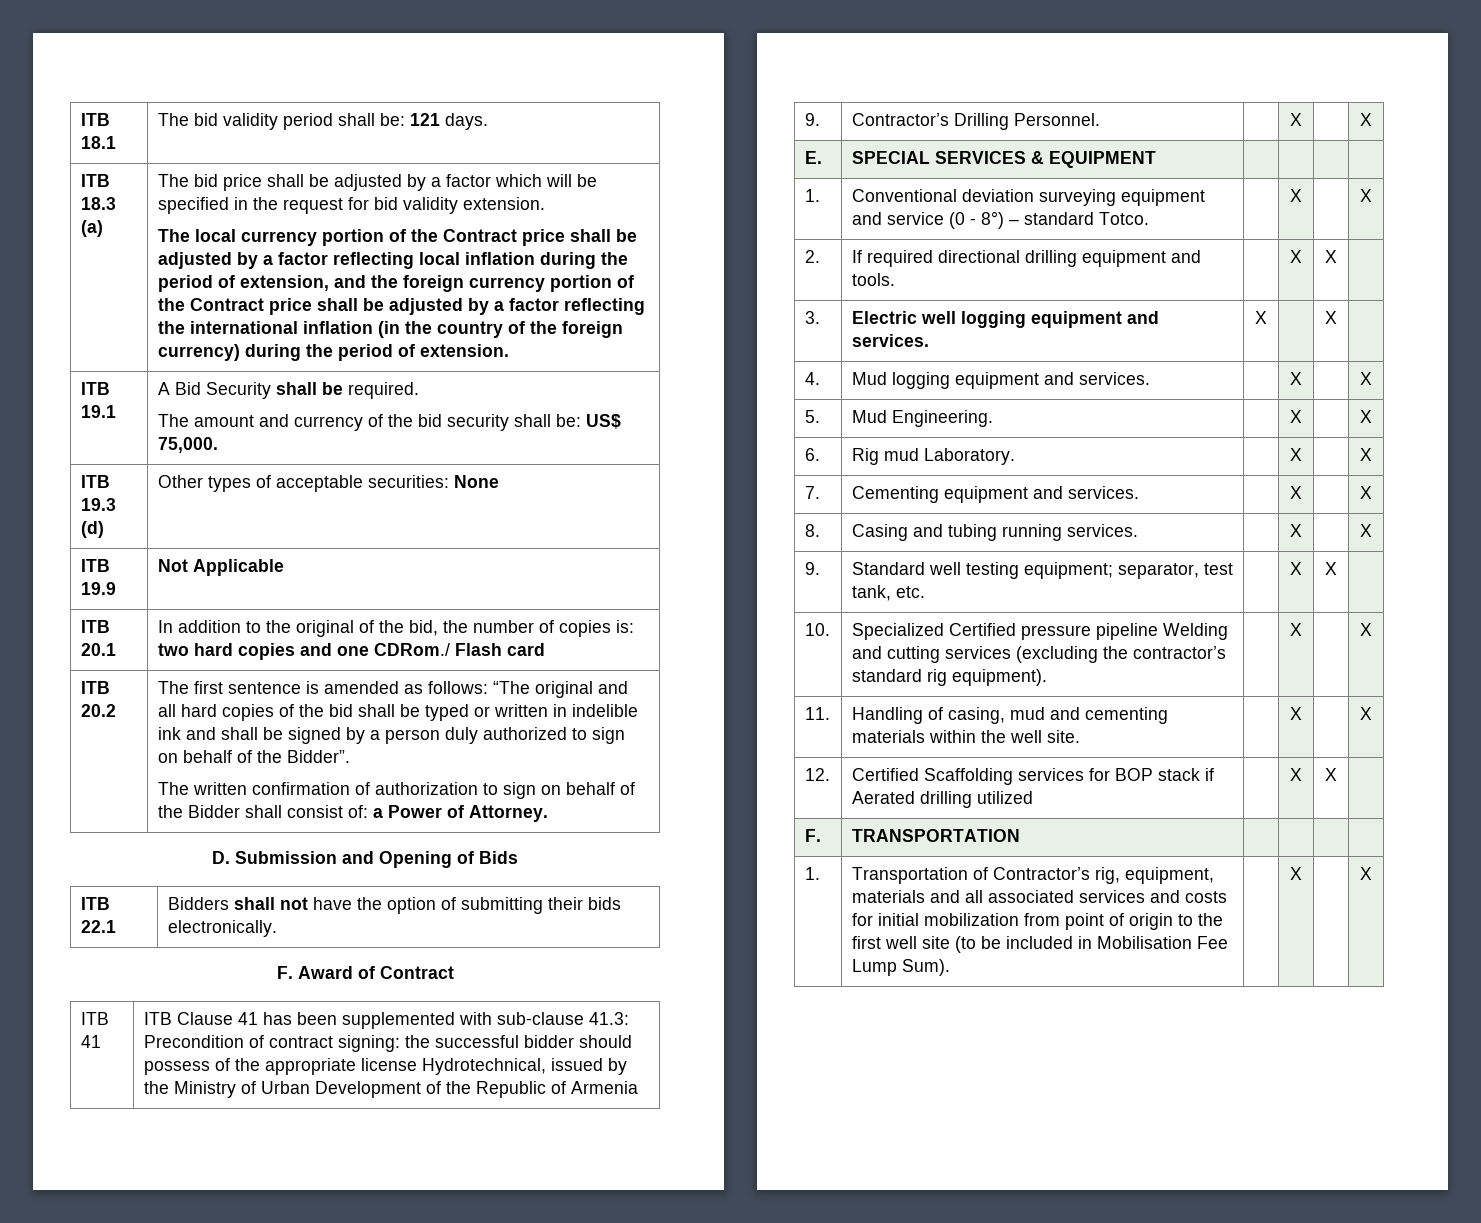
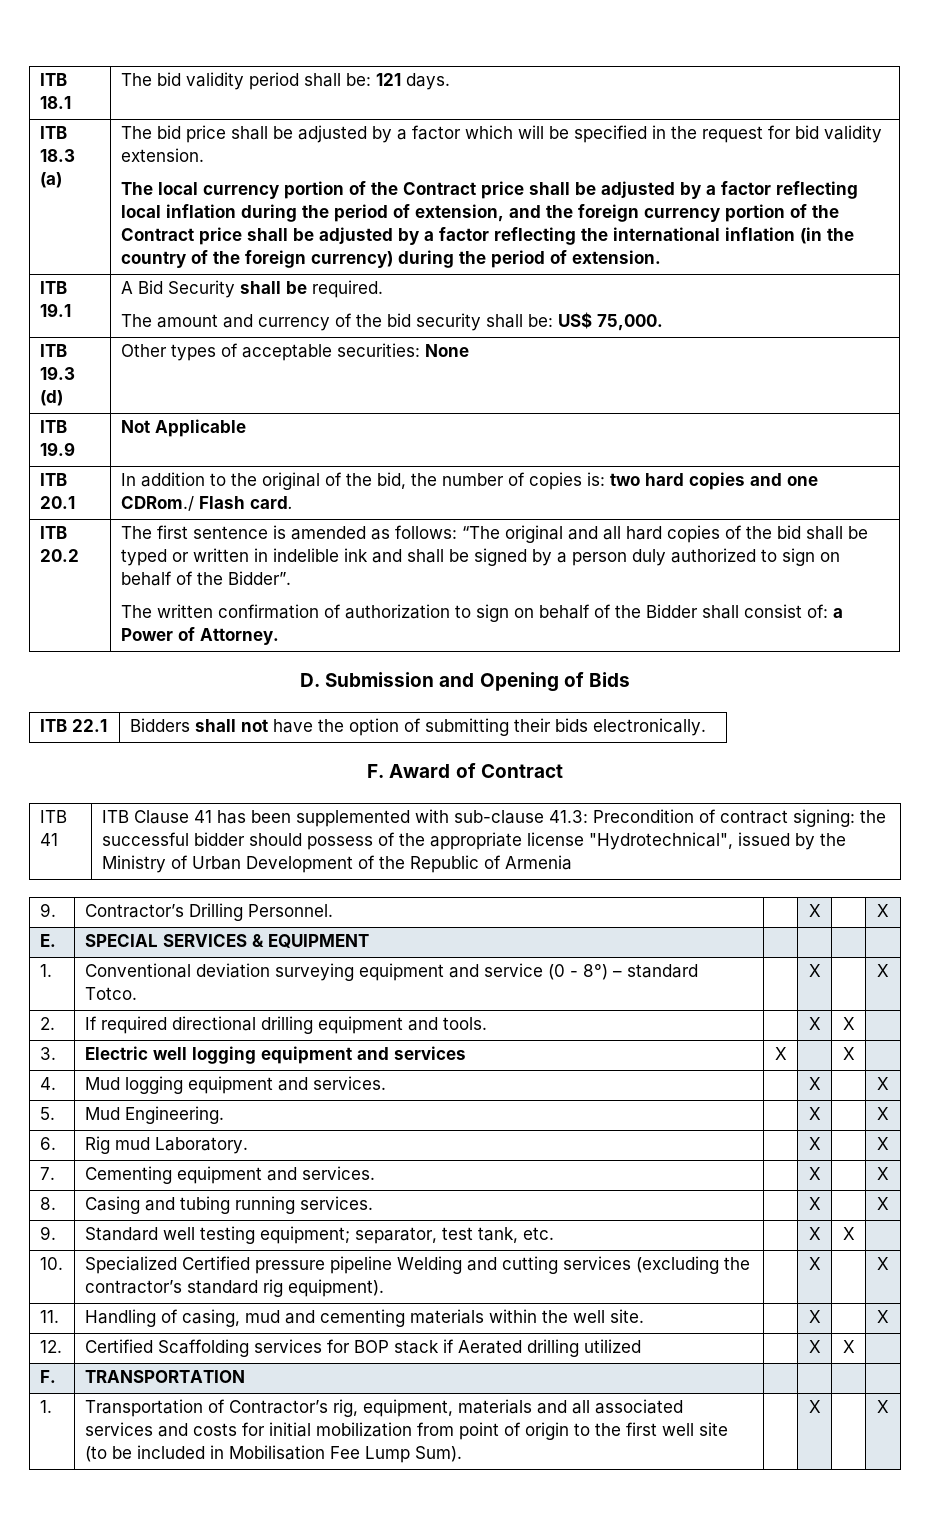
- ITB 20.1 | In addition to the original of the bid, the number of copies is: two hard copies and one CDRom./ Flash card
+ ITB 20.1 | In addition to the original of the bid, the number of copies is: two hard copies and one CDRom./ Flash card.
- ITB 41 | ITB Clause 41 has been supplemented with sub-clause 41.3: Precondition of contract signing: the successful bidder should possess of the appropriate license Hydrotechnical, issued by the Ministry of Urban Development of the Republic of Armenia
+ ITB 41 | ITB Clause 41 has been supplemented with sub-clause 41.3: Precondition of contract signing: the successful bidder should possess of the appropriate license "Hydrotechnical", issued by the Ministry of Urban Development of the Republic of Armenia
- 3. | Electric well logging equipment and services. | X | | X |
+ 3. | Electric well logging equipment and services | X | | X |

